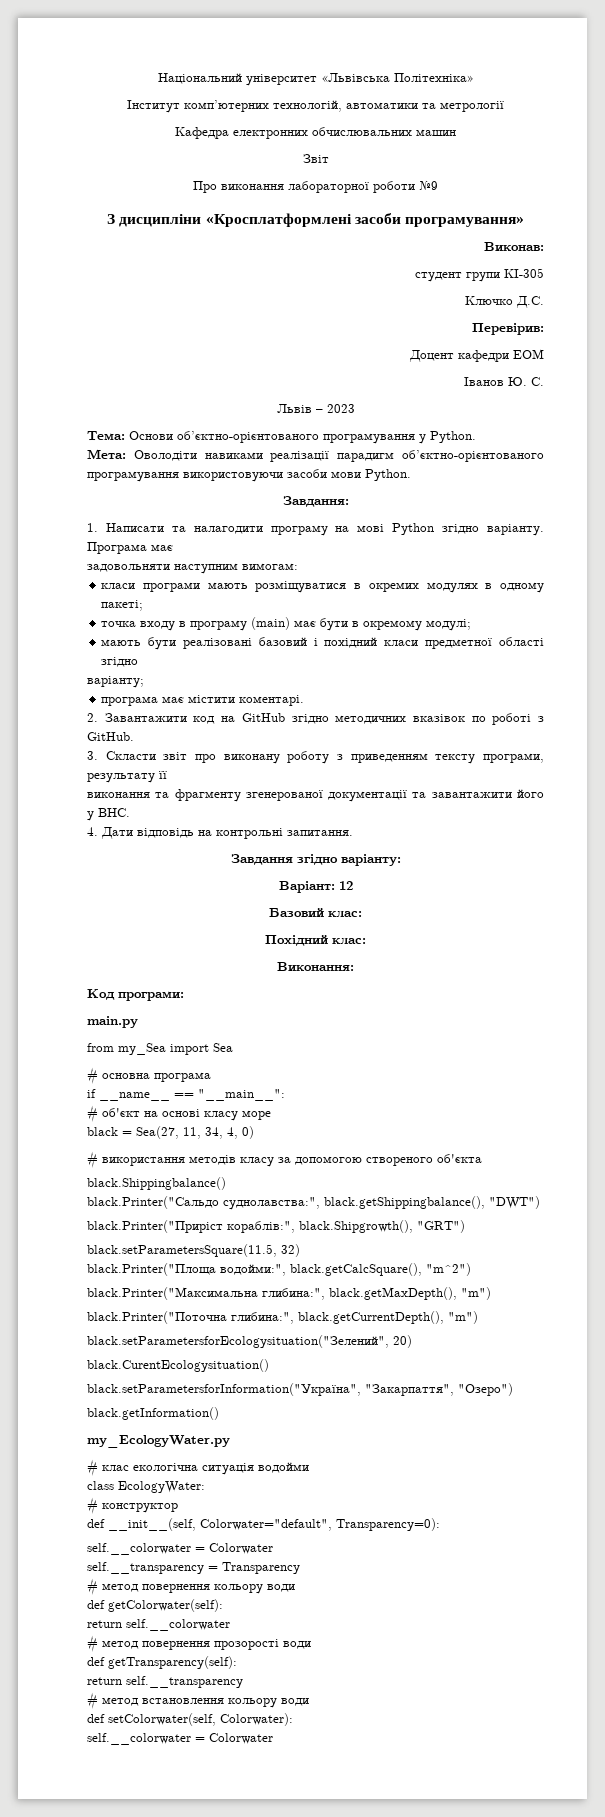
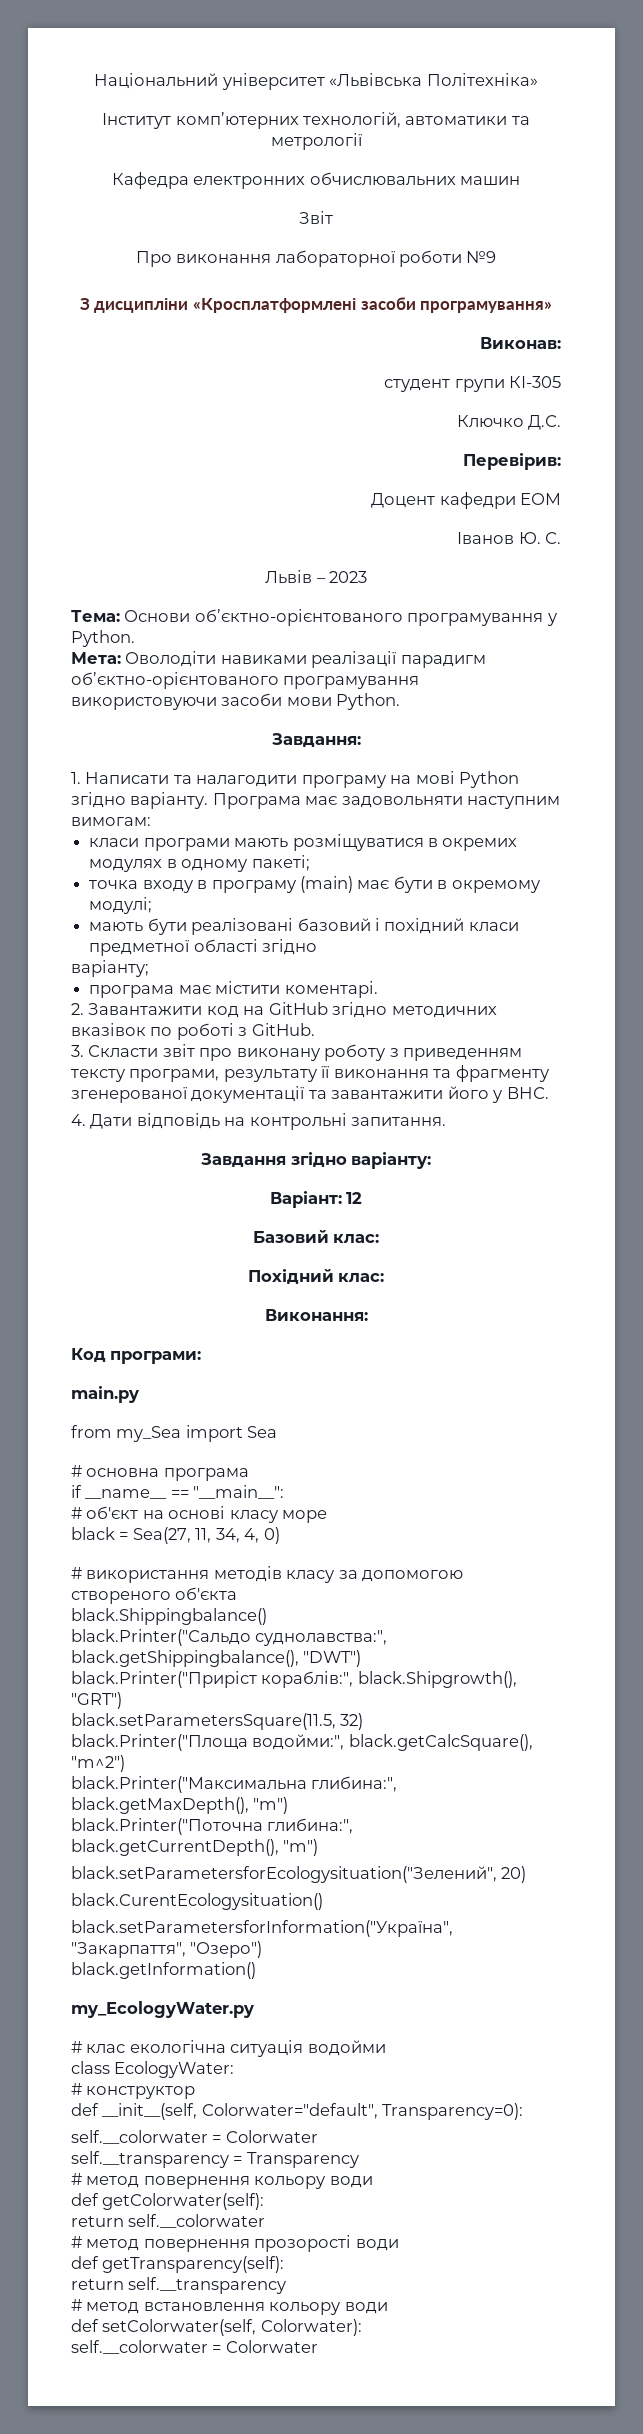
- Програма має
- задовольняти наступним вимогам:
+ Програма має задовольняти наступним вимогам:
- 3. Скласти звіт про виконану роботу з приведенням тексту програми, результату її
- виконання та фрагменту згенерованої документації та завантажити його у ВНС.
+ 3. Скласти звіт про виконану роботу з приведенням тексту програми, результату її виконання та фрагменту згенерованої документації та завантажити його у ВНС.

